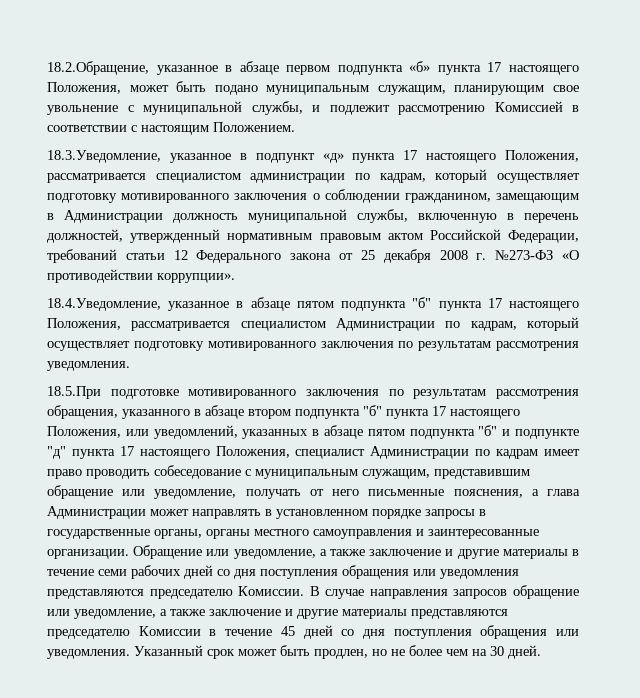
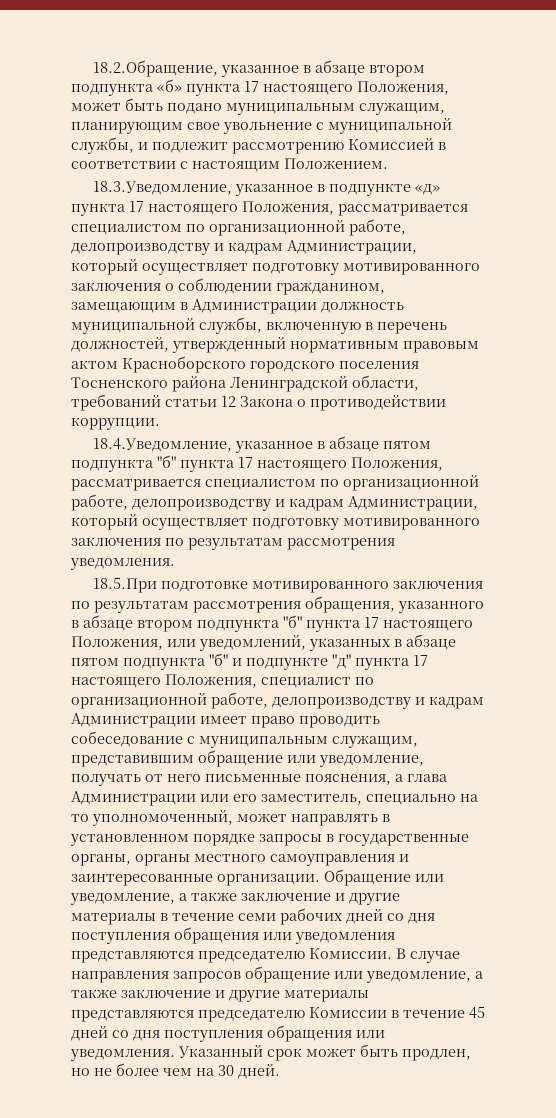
- 18.2.Обращение, указанное в абзаце первом подпункта «б» пункта 17 настоящего Положения, может быть подано муниципальным служащим, планирующим свое увольнение с муниципальной службы, и подлежит рассмотрению Комиссией в соответствии с настоящим Положением.
+ 18.2.Обращение, указанное в абзаце втором подпункта «б» пункта 17 настоящего Положения, может быть подано муниципальным служащим, планирующим свое увольнение с муниципальной службы, и подлежит рассмотрению Комиссией в соответствии с настоящим Положением.
- 18.3.Уведомление, указанное в подпункт «д» пункта 17 настоящего Положения, рассматривается специалистом администрации по кадрам, который осуществляет подготовку мотивированного заключения о соблюдении гражданином, замещающим в Администрации должность муниципальной службы, включенную в перечень должностей, утвержденный нормативным правовым актом Российской Федерации, требований статьи 12 Федерального закона от 25 декабря 2008 г. №273-ФЗ «О противодействии коррупции».
+ 18.3.Уведомление, указанное в подпункте «д» пункта 17 настоящего Положения, рассматривается специалистом по организационной работе, делопроизводству и кадрам Администрации, который осуществляет подготовку мотивированного заключения о соблюдении гражданином, замещающим в Администрации должность муниципальной службы, включенную в перечень должностей, утвержденный нормативным правовым актом Красноборского городского поселения Тосненского района Ленинградской области, требований статьи 12 Закона о противодействии коррупции.
- 18.4.Уведомление, указанное в абзаце пятом подпункта "б" пункта 17 настоящего Положения, рассматривается специалистом Администрации по кадрам, который осуществляет подготовку мотивированного заключения по результатам рассмотрения уведомления.
+ 18.4.Уведомление, указанное в абзаце пятом подпункта "б" пункта 17 настоящего Положения, рассматривается специалистом по организационной работе, делопроизводству и кадрам Администрации, который осуществляет подготовку мотивированного заключения по результатам рассмотрения уведомления.
- 18.5.При подготовке мотивированного заключения по результатам рассмотрения обращения, указанного в абзаце втором подпункта "б" пункта 17 настоящего Положения, или уведомлений, указанных в абзаце пятом подпункта "б" и подпункте "д" пункта 17 настоящего Положения, специалист Администрации по кадрам имеет право проводить собеседование с муниципальным служащим, представившим обращение или уведомление, получать от него письменные пояснения, а глава Администрации может направлять в установленном порядке запросы в государственные органы, органы местного самоуправления и заинтересованные организации.
+ 18.5.При подготовке мотивированного заключения по результатам рассмотрения обращения, указанного в абзаце втором подпункта "б" пункта 17 настоящего Положения, или уведомлений, указанных в абзаце пятом подпункта "б" и подпункте "д" пункта 17 настоящего Положения, специалист по организационной работе, делопроизводству и кадрам Администрации имеет право проводить собеседование с муниципальным служащим, представившим обращение или уведомление, получать от него письменные пояснения, а глава Администрации или его заместитель, специально на то уполномоченный, может направлять в установленном порядке запросы в государственные органы, органы местного самоуправления и заинтересованные организации.

